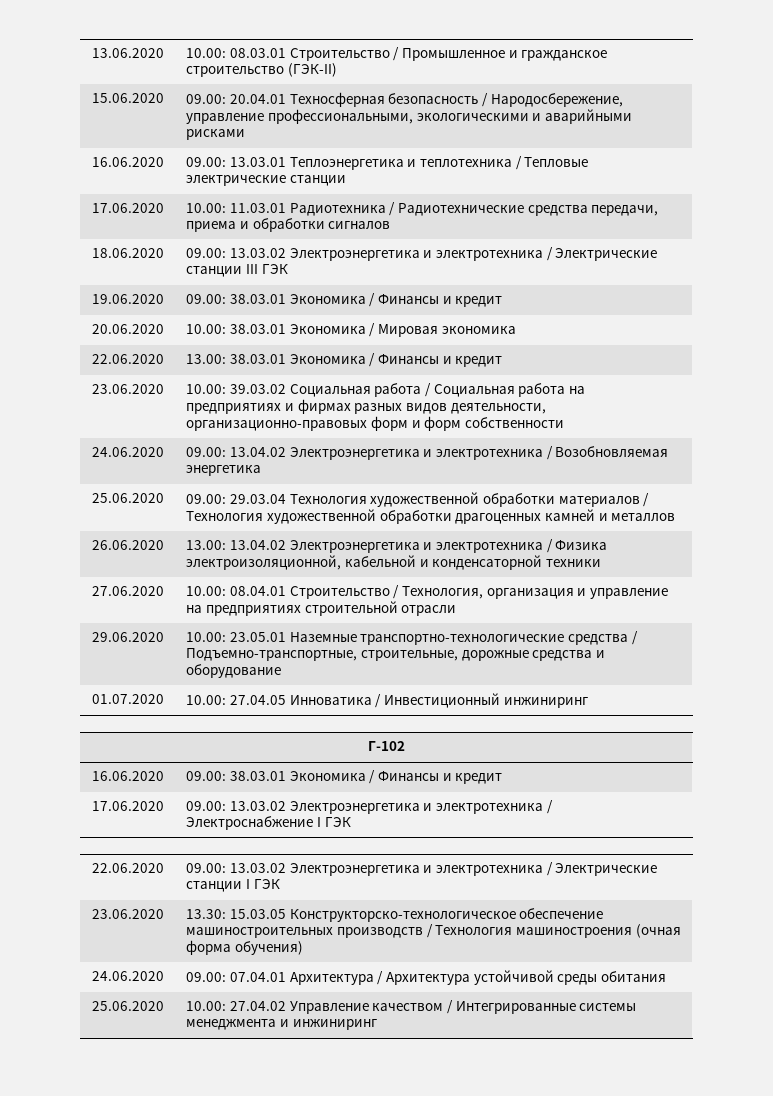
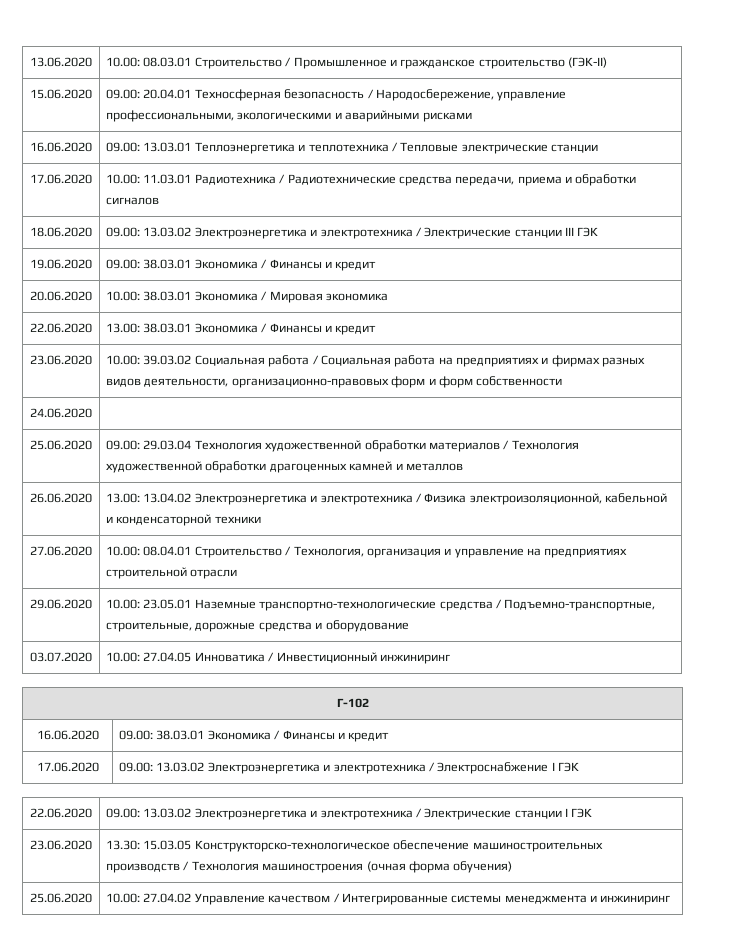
- 24.06.2020 | 09.00: 13.04.02 Электроэнергетика и электротехника / Возобновляемая энергетика
+ 24.06.2020 |
- 01.07.2020 | 10.00: 27.04.05 Инноватика / Инвестиционный инжиниринг
+ 03.07.2020 | 10.00: 27.04.05 Инноватика / Инвестиционный инжиниринг
- 24.06.2020 | 09.00: 07.04.01 Архитектура / Архитектура устойчивой среды обитания

